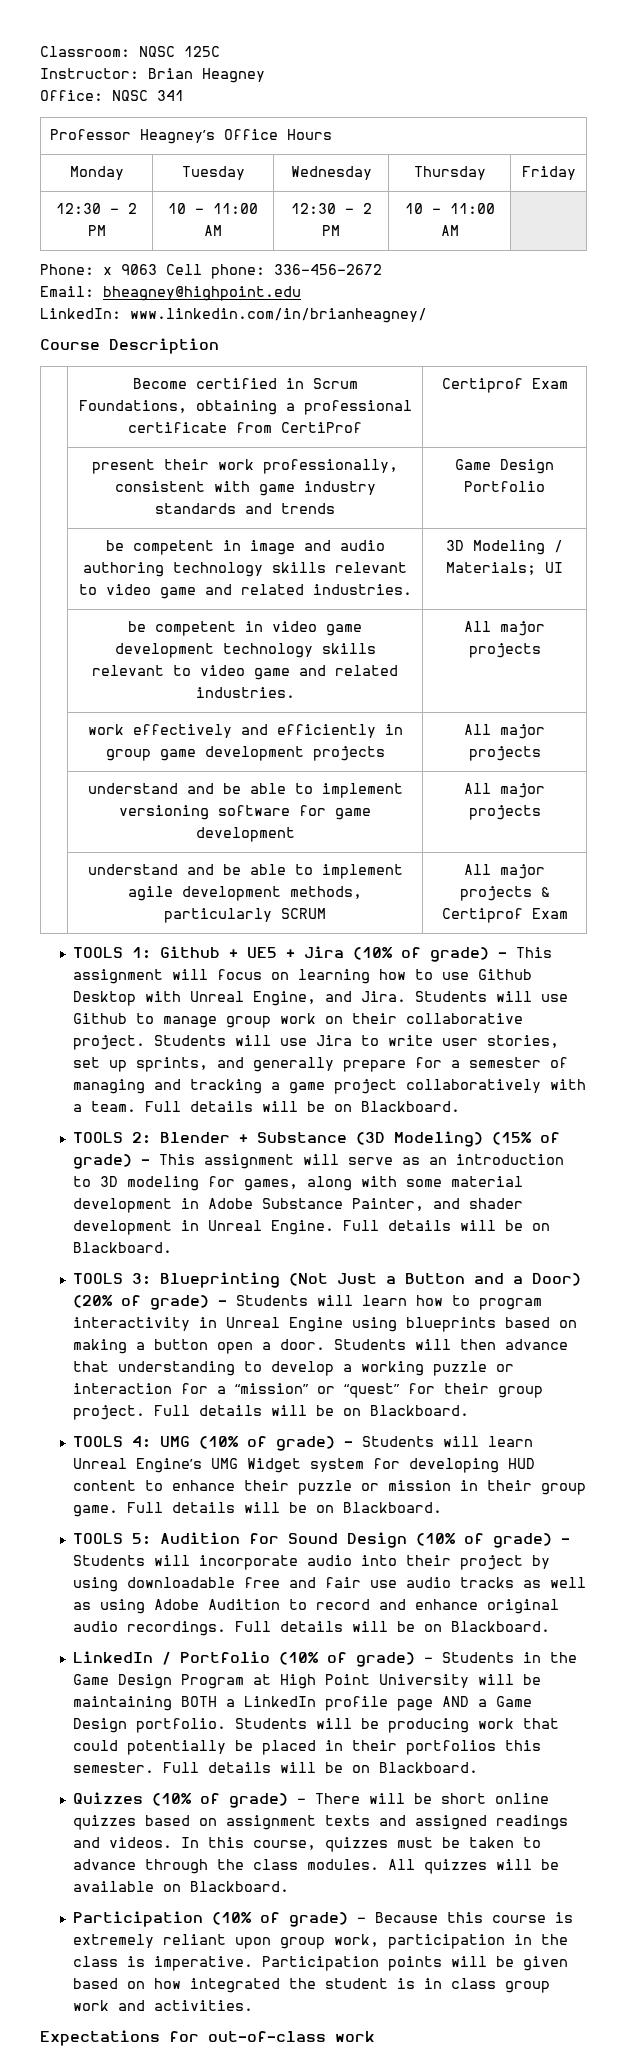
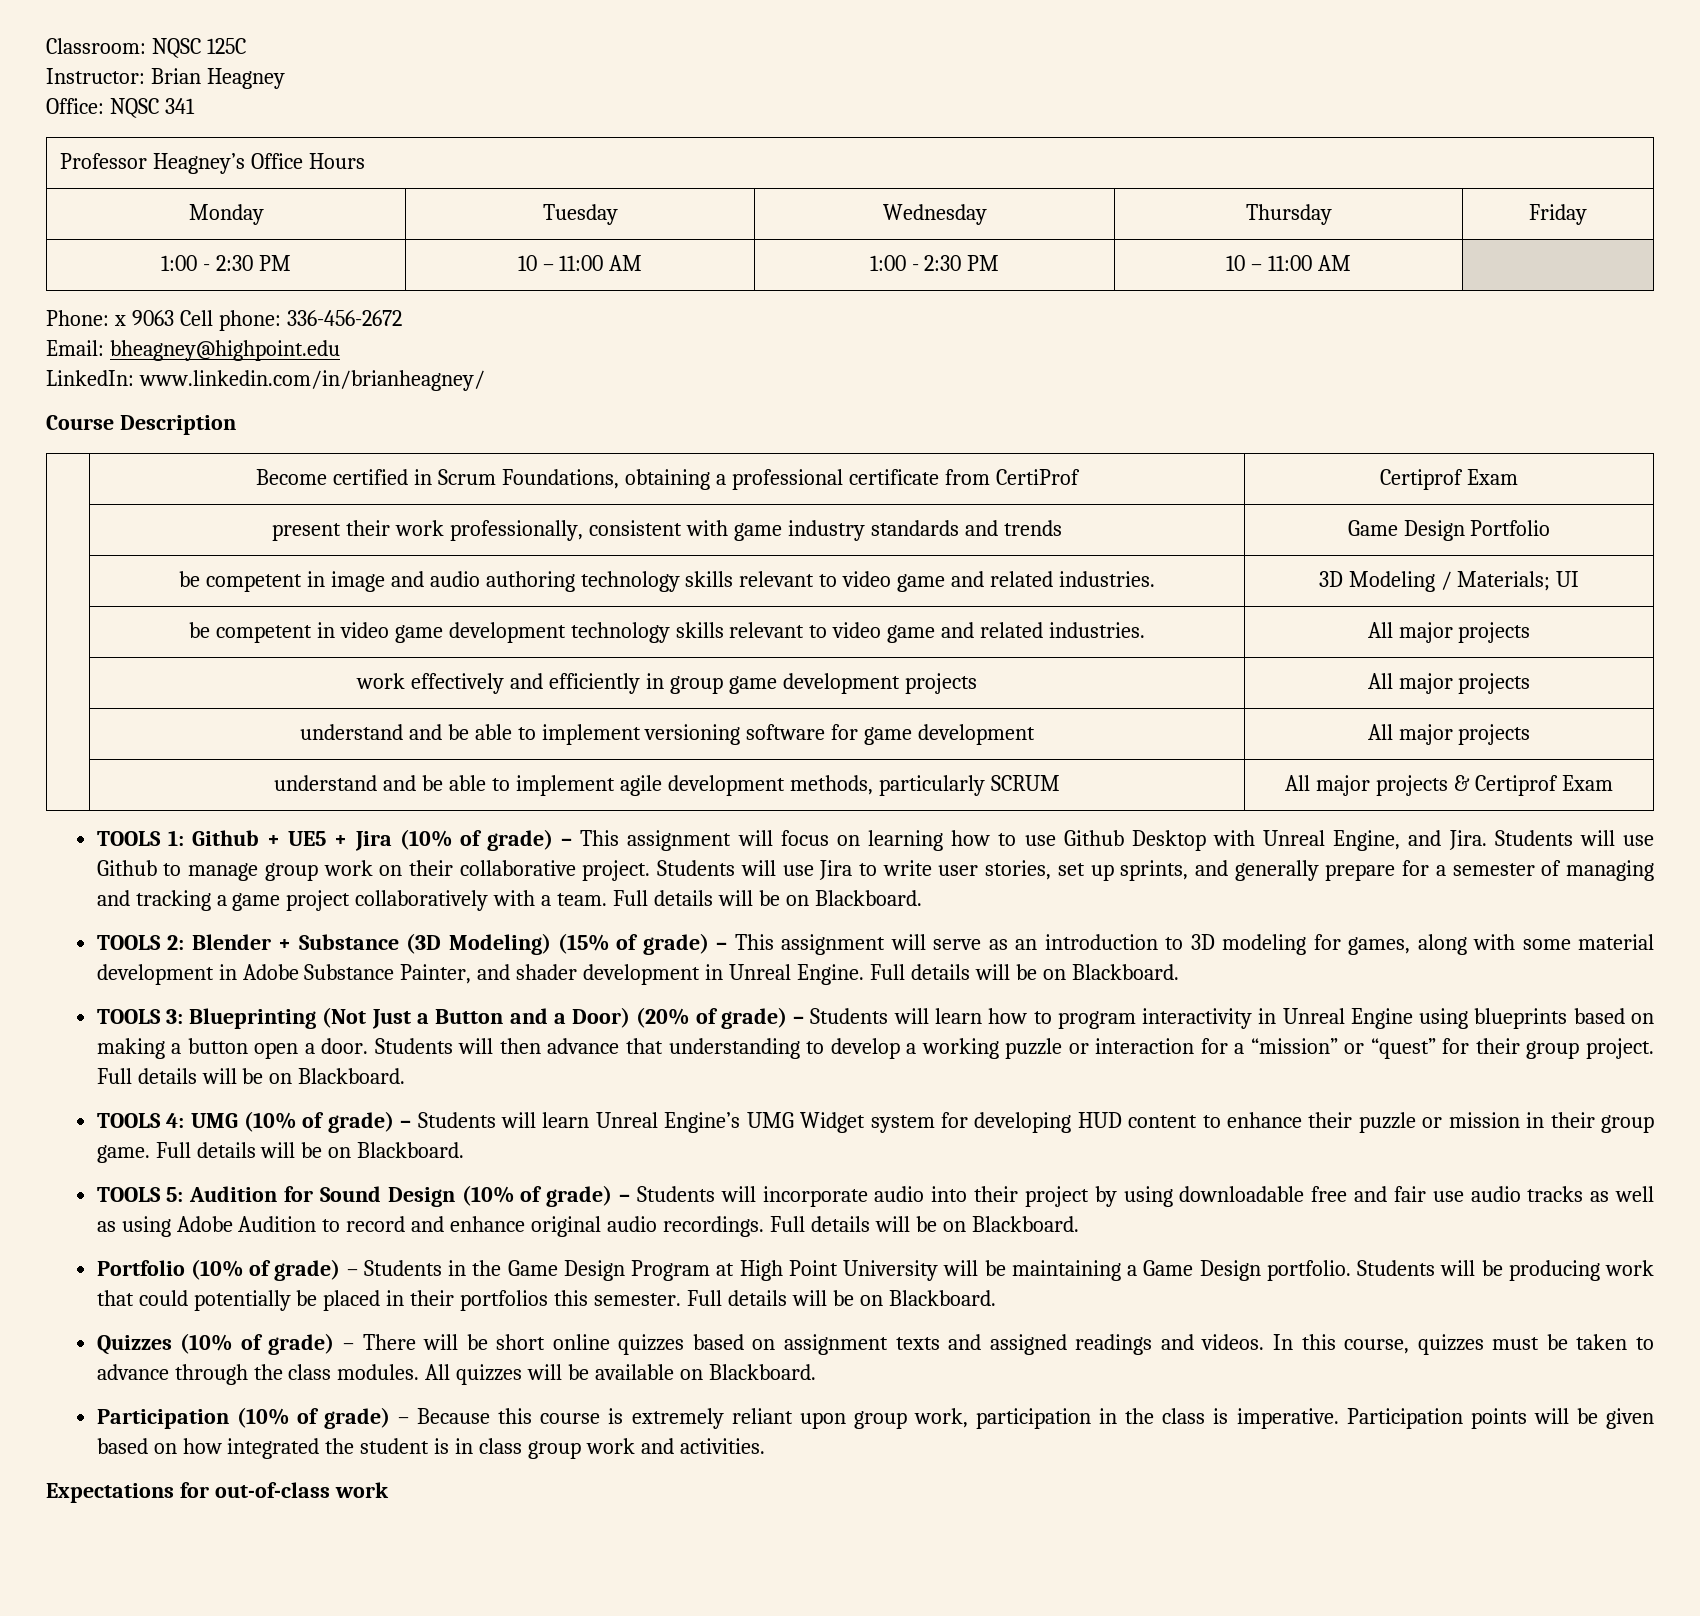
- 12:30 – 2 PM | 10 – 11:00 AM | 12:30 – 2 PM | 10 – 11:00 AM |
+ 1:00 - 2:30 PM | 10 – 11:00 AM | 1:00 - 2:30 PM | 10 – 11:00 AM |
- LinkedIn / Portfolio (10% of grade) – Students in the Game Design Program at High Point University will be maintaining BOTH a LinkedIn profile page AND a Game Design portfolio.
+ Portfolio (10% of grade) – Students in the Game Design Program at High Point University will be maintaining a Game Design portfolio.

